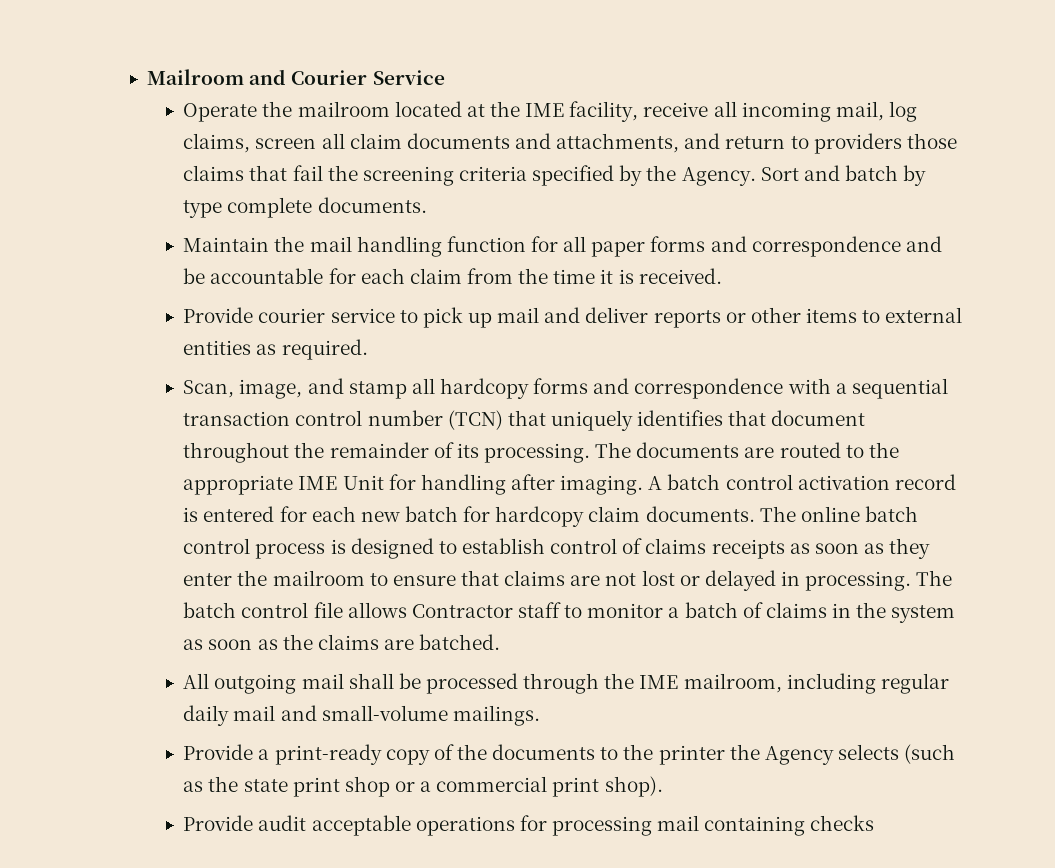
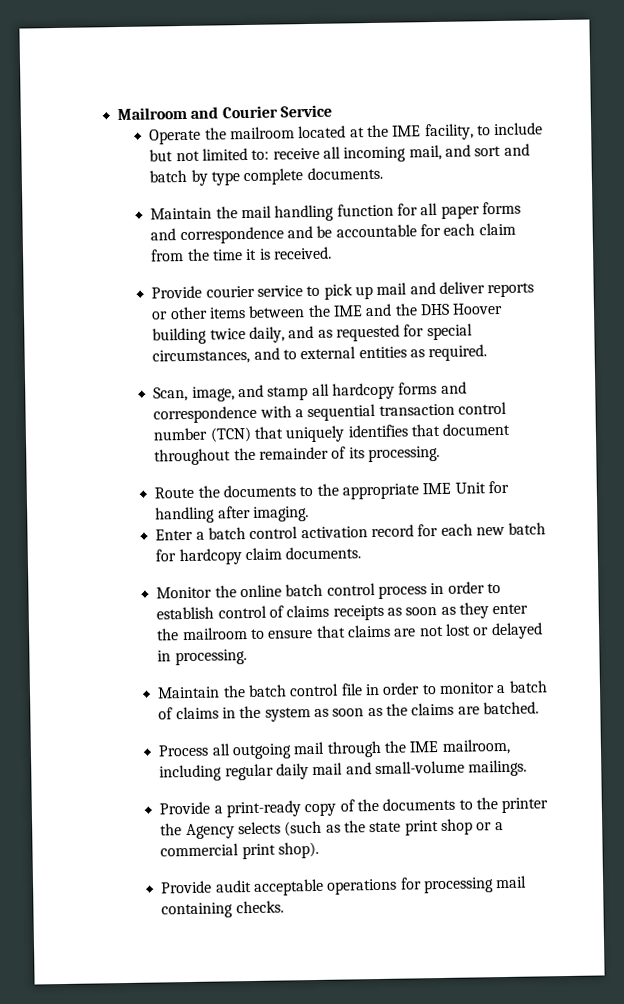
- Operate the mailroom located at the IME facility, receive all incoming mail, log claims, screen all claim documents and attachments, and return to providers those claims that fail the screening criteria specified by the Agency. Sort and batch by type complete documents.
+ Operate the mailroom located at the IME facility, to include but not limited to: receive all incoming mail, and sort and batch by type complete documents.
- Provide courier service to pick up mail and deliver reports or other items to external entities as required.
+ Provide courier service to pick up mail and deliver reports or other items between the IME and the DHS Hoover building twice daily, and as requested for special circumstances, and to external entities as required.
- Scan, image, and stamp all hardcopy forms and correspondence with a sequential transaction control number (TCN) that uniquely identifies that document throughout the remainder of its processing. The documents are routed to the appropriate IME Unit for handling after imaging. A batch control activation record is entered for each new batch for hardcopy claim documents. The online batch control process is designed to establish control of claims receipts as soon as they enter the mailroom to ensure that claims are not lost or delayed in processing. The batch control file allows Contractor staff to monitor a batch of claims in the system as soon as the claims are batched.
+ Scan, image, and stamp all hardcopy forms and correspondence with a sequential transaction control number (TCN) that uniquely identifies that document throughout the remainder of its processing.
+ Route the documents to the appropriate IME Unit for handling after imaging.
+ Enter a batch control activation record for each new batch for hardcopy claim documents.
+ Monitor the online batch control process in order to establish control of claims receipts as soon as they enter the mailroom to ensure that claims are not lost or delayed in processing.
+ Maintain the batch control file in order to monitor a batch of claims in the system as soon as the claims are batched.
- All outgoing mail shall be processed through the IME mailroom, including regular daily mail and small-volume mailings.
+ Process all outgoing mail through the IME mailroom, including regular daily mail and small-volume mailings.
- Provide audit acceptable operations for processing mail containing checks
+ Provide audit acceptable operations for processing mail containing checks.

